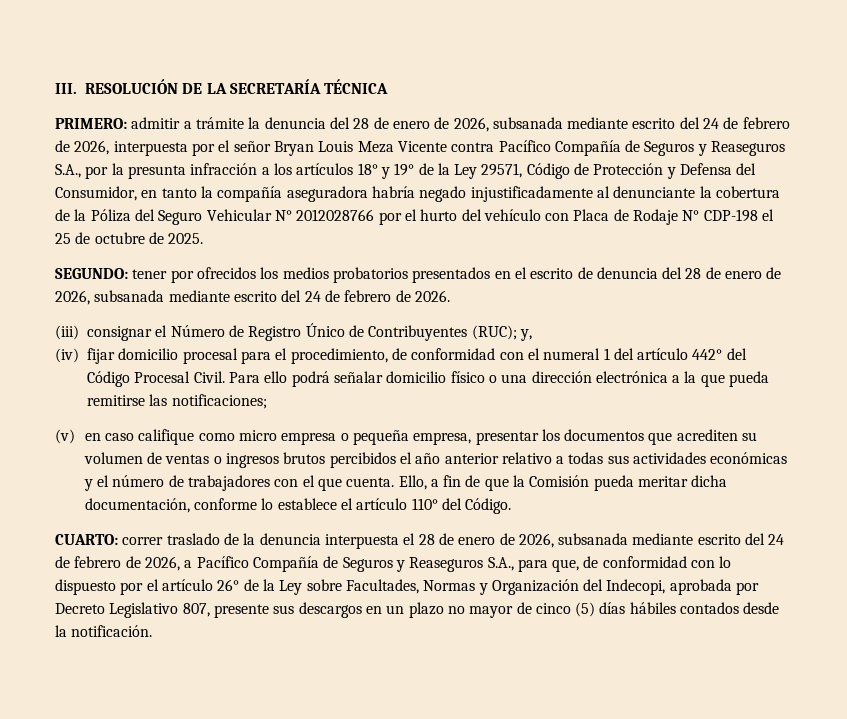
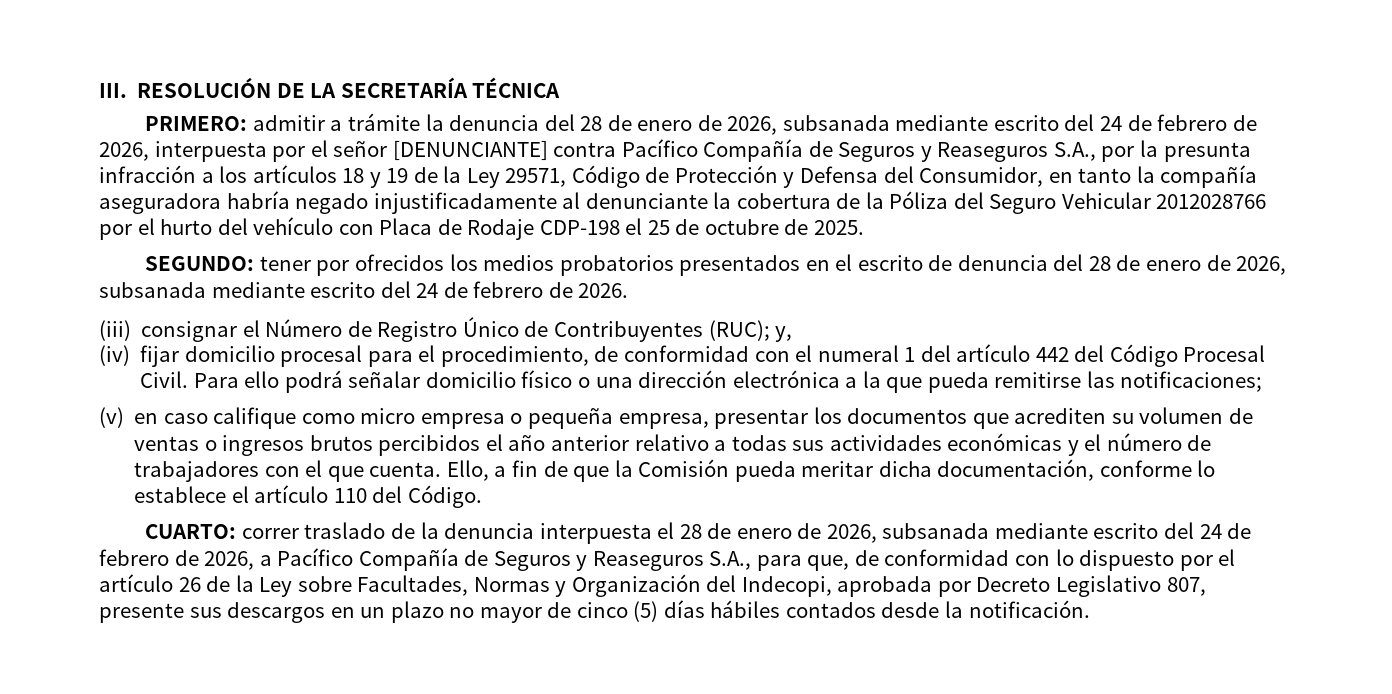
- admitir a trámite la denuncia del 28 de enero de 2026, subsanada mediante escrito del 24 de febrero de 2026, interpuesta por el señor Bryan Louis Meza Vicente contra Pacífico Compañía de Seguros y Reaseguros S.A., por la presunta infracción a los artículos 18° y 19° de la Ley 29571, Código de Protección y Defensa del Consumidor, en tanto la compañía aseguradora habría negado injustificadamente al denunciante la cobertura de la Póliza del Seguro Vehicular N° 2012028766 por el hurto del vehículo con Placa de Rodaje N° CDP-198 el 25 de octubre de 2025.
+ admitir a trámite la denuncia del 28 de enero de 2026, subsanada mediante escrito del 24 de febrero de 2026, interpuesta por el señor [DENUNCIANTE] contra Pacífico Compañía de Seguros y Reaseguros S.A., por la presunta infracción a los artículos 18 y 19 de la Ley 29571, Código de Protección y Defensa del Consumidor, en tanto la compañía aseguradora habría negado injustificadamente al denunciante la cobertura de la Póliza del Seguro Vehicular 2012028766 por el hurto del vehículo con Placa de Rodaje CDP-198 el 25 de octubre de 2025.
- (iv) fijar domicilio procesal para el procedimiento, de conformidad con el numeral 1 del artículo 442° del Código Procesal Civil.
+ (iv) fijar domicilio procesal para el procedimiento, de conformidad con el numeral 1 del artículo 442 del Código Procesal Civil.
- Ello, a fin de que la Comisión pueda meritar dicha documentación, conforme lo establece el artículo 110° del Código.
+ Ello, a fin de que la Comisión pueda meritar dicha documentación, conforme lo establece el artículo 110 del Código.
- correr traslado de la denuncia interpuesta el 28 de enero de 2026, subsanada mediante escrito del 24 de febrero de 2026, a Pacífico Compañía de Seguros y Reaseguros S.A., para que, de conformidad con lo dispuesto por el artículo 26° de la Ley sobre Facultades, Normas y Organización del Indecopi, aprobada por Decreto Legislativo 807, presente sus descargos en un plazo no mayor de cinco (5) días hábiles contados desde la notificación.
+ correr traslado de la denuncia interpuesta el 28 de enero de 2026, subsanada mediante escrito del 24 de febrero de 2026, a Pacífico Compañía de Seguros y Reaseguros S.A., para que, de conformidad con lo dispuesto por el artículo 26 de la Ley sobre Facultades, Normas y Organización del Indecopi, aprobada por Decreto Legislativo 807, presente sus descargos en un plazo no mayor de cinco (5) días hábiles contados desde la notificación.

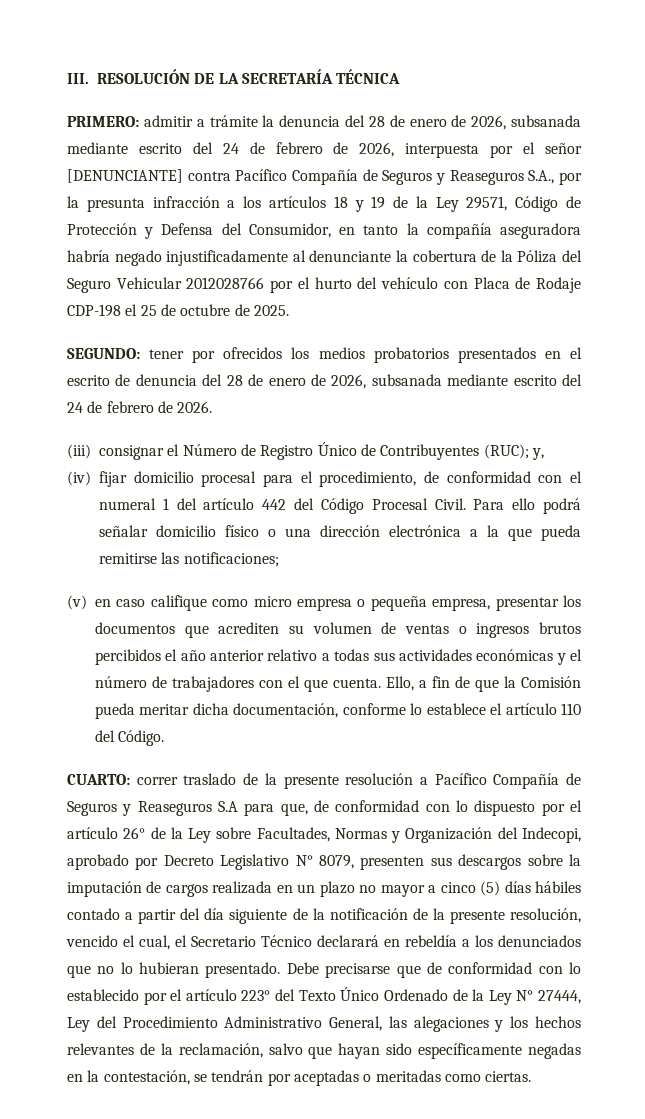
- CUARTO: correr traslado de la denuncia interpuesta el 28 de enero de 2026, subsanada mediante escrito del 24 de febrero de 2026, a Pacífico Compañía de Seguros y Reaseguros S.A., para que, de conformidad con lo dispuesto por el artículo 26 de la Ley sobre Facultades, Normas y Organización del Indecopi, aprobada por Decreto Legislativo 807, presente sus descargos en un plazo no mayor de cinco (5) días hábiles contados desde la notificación.
+ CUARTO: correr traslado de la presente resolución a Pacífico Compañía de Seguros y Reaseguros S.A para que, de conformidad con lo dispuesto por el artículo 26° de la Ley sobre Facultades, Normas y Organización del Indecopi, aprobado por Decreto Legislativo N° 8079, presenten sus descargos sobre la imputación de cargos realizada en un plazo no mayor a cinco (5) días hábiles contado a partir del día siguiente de la notificación de la presente resolución, vencido el cual, el Secretario Técnico declarará en rebeldía a los denunciados que no lo hubieran presentado. Debe precisarse que de conformidad con lo establecido por el artículo 223° del Texto Único Ordenado de la Ley N° 27444, Ley del Procedimiento Administrativo General, las alegaciones y los hechos relevantes de la reclamación, salvo que hayan sido específicamente negadas en la contestación, se tendrán por aceptadas o meritadas como ciertas.

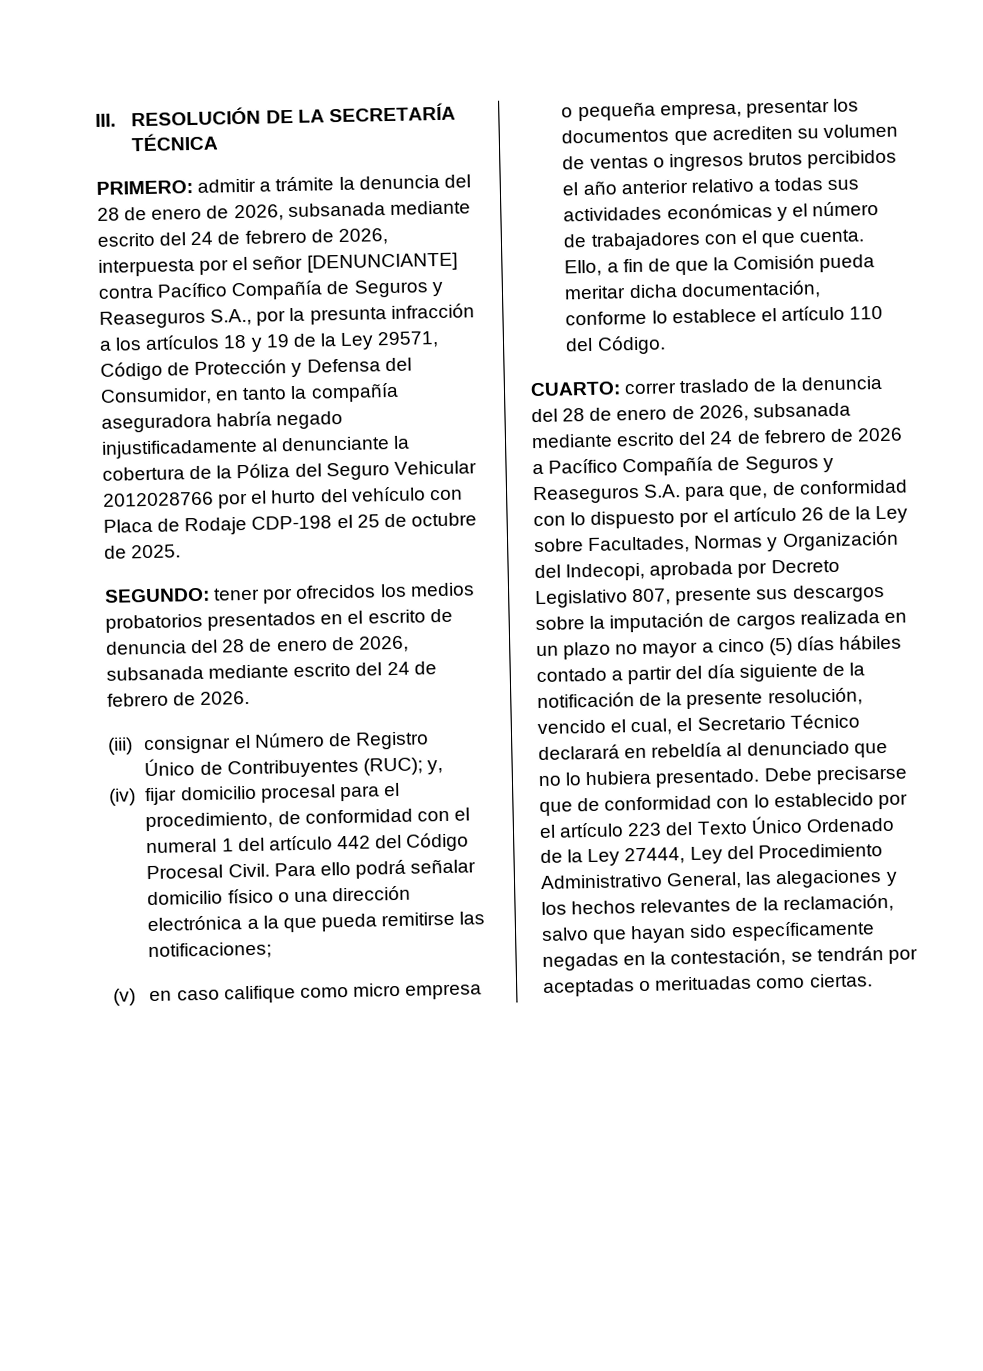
- correr traslado de la presente resolución a Pacífico Compañía de Seguros y Reaseguros S.A para que, de conformidad con lo dispuesto por el artículo 26° de la Ley sobre Facultades, Normas y Organización del Indecopi, aprobado por Decreto Legislativo N° 8079, presenten sus descargos sobre la imputación de cargos realizada en un plazo no mayor a cinco (5) días hábiles contado a partir del día siguiente de la notificación de la presente resolución, vencido el cual, el Secretario Técnico declarará en rebeldía a los denunciados que no lo hubieran presentado.
+ correr traslado de la denuncia del 28 de enero de 2026, subsanada mediante escrito del 24 de febrero de 2026 a Pacífico Compañía de Seguros y Reaseguros S.A. para que, de conformidad con lo dispuesto por el artículo 26 de la Ley sobre Facultades, Normas y Organización del Indecopi, aprobada por Decreto Legislativo 807, presente sus descargos sobre la imputación de cargos realizada en un plazo no mayor a cinco (5) días hábiles contado a partir del día siguiente de la notificación de la presente resolución, vencido el cual, el Secretario Técnico declarará en rebeldía al denunciado que no lo hubiera presentado.
- Debe precisarse que de conformidad con lo establecido por el artículo 223° del Texto Único Ordenado de la Ley N° 27444, Ley del Procedimiento Administrativo General, las alegaciones y los hechos relevantes de la reclamación, salvo que hayan sido específicamente negadas en la contestación, se tendrán por aceptadas o meritadas como ciertas.
+ Debe precisarse que de conformidad con lo establecido por el artículo 223 del Texto Único Ordenado de la Ley 27444, Ley del Procedimiento Administrativo General, las alegaciones y los hechos relevantes de la reclamación, salvo que hayan sido específicamente negadas en la contestación, se tendrán por aceptadas o merituadas como ciertas.

